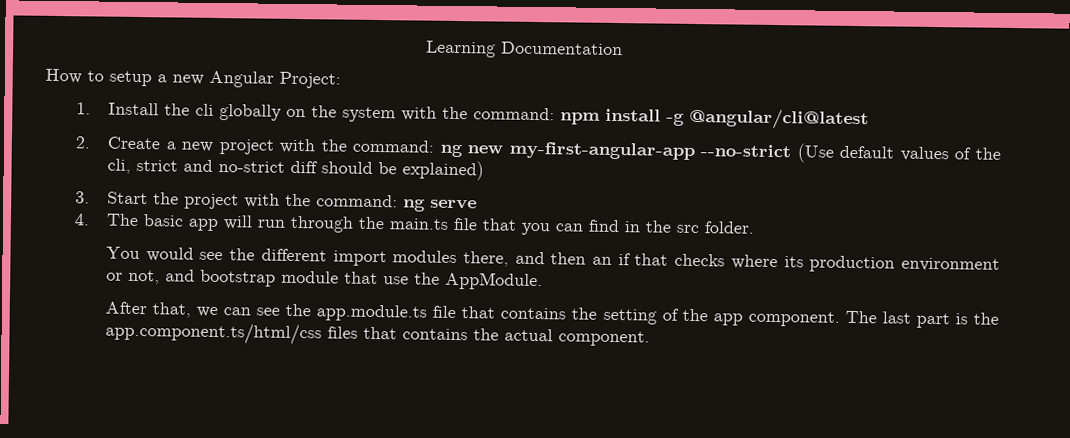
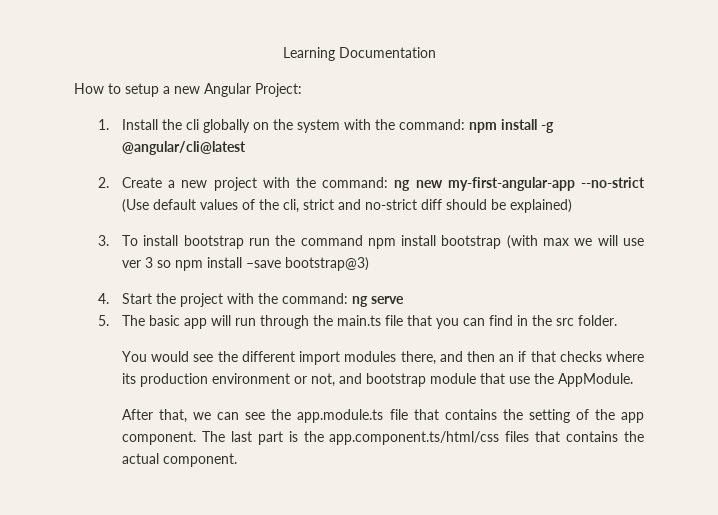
- 3. Start the project with the command: ng serve
+ 3. To install bootstrap run the command npm install bootstrap (with max we will use ver 3 so npm install –save bootstrap@3)
+ 4. Start the project with the command: ng serve
- 4. The basic app will run through the main.ts file that you can find in the src folder.
+ 5. The basic app will run through the main.ts file that you can find in the src folder.

